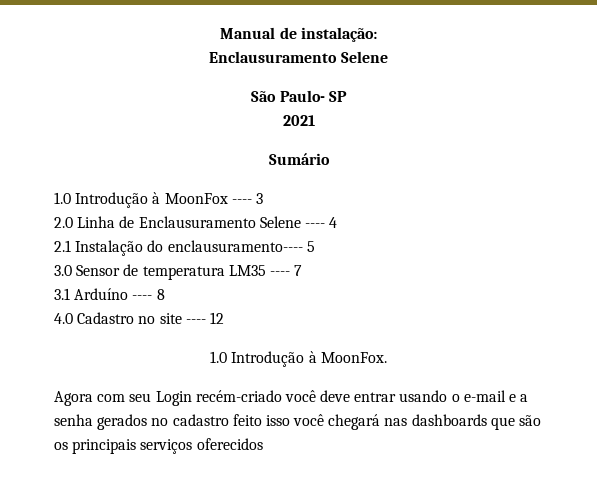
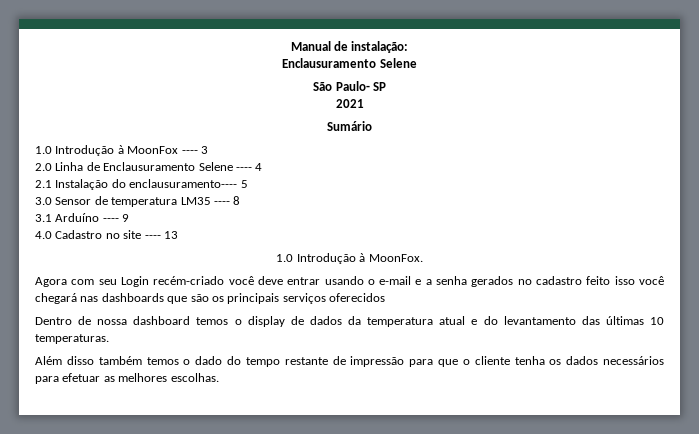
- 3.0 Sensor de temperatura LM35 ---- 7
+ 3.0 Sensor de temperatura LM35 ---- 8
- 3.1 Arduíno ---- 8
+ 3.1 Arduíno ---- 9
- 4.0 Cadastro no site ---- 12
+ 4.0 Cadastro no site ---- 13
+ Dentro de nossa dashboard temos o display de dados da temperatura atual e do levantamento das últimas 10 temperaturas.
+ Além disso também temos o dado do tempo restante de impressão para que o cliente tenha os dados necessários para efetuar as melhores escolhas.

